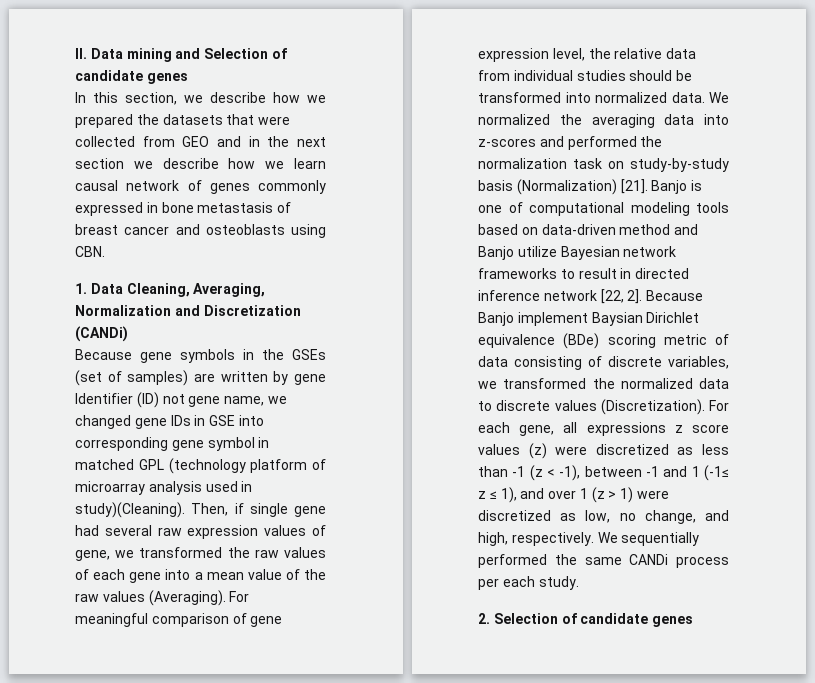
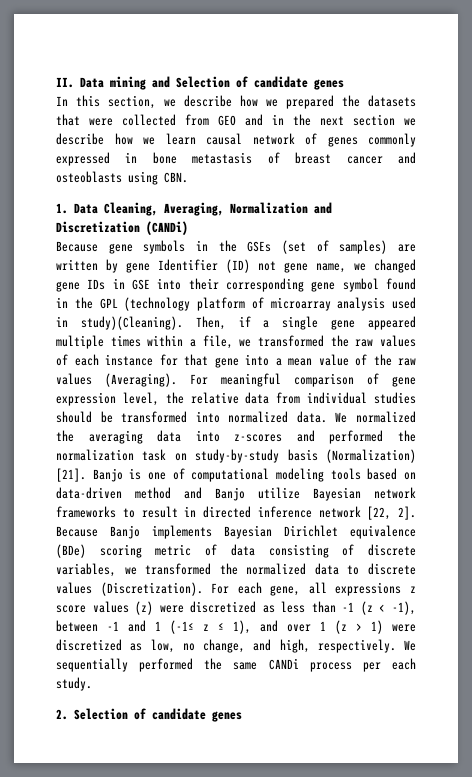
- Because gene symbols in the GSEs (set of samples) are written by gene Identifier (ID) not gene name, we changed gene IDs in GSE into corresponding gene symbol in matched GPL (technology platform of microarray analysis used in study)(Cleaning).
+ Because gene symbols in the GSEs (set of samples) are written by gene Identifier (ID) not gene name, we changed gene IDs in GSE into their corresponding gene symbol found in the GPL (technology platform of microarray analysis used in study)(Cleaning).
- Then, if single gene had several raw expression values of gene, we transformed the raw values of each gene into a mean value of the raw values (Averaging).
+ Then, if a single gene appeared multiple times within a file, we transformed the raw values of each instance for that gene into a mean value of the raw values (Averaging).
- Because Banjo implement Baysian Dirichlet equivalence (BDe) scoring metric of data consisting of discrete variables, we transformed the normalized data to discrete values (Discretization).
+ Because Banjo implements Bayesian Dirichlet equivalence (BDe) scoring metric of data consisting of discrete variables, we transformed the normalized data to discrete values (Discretization).

